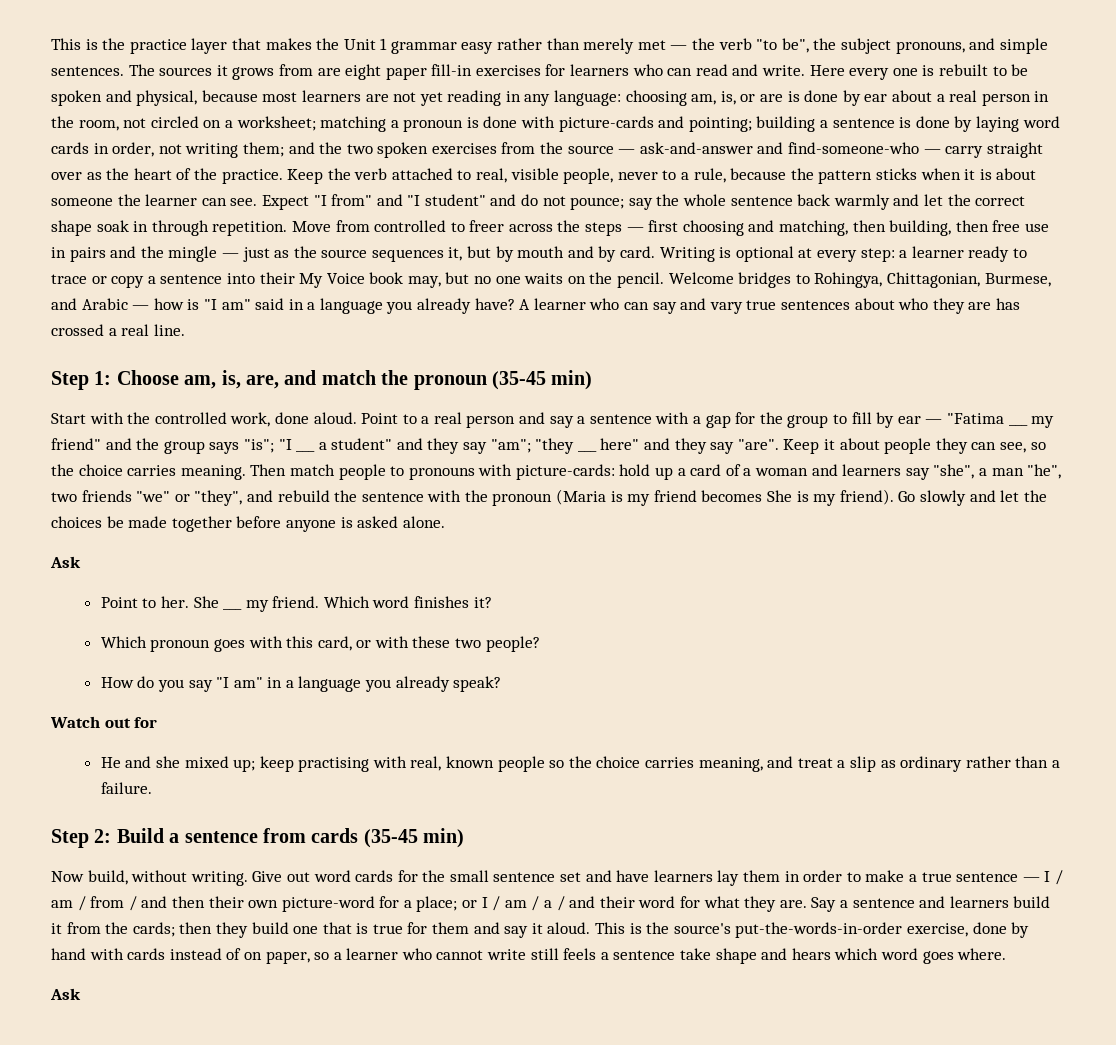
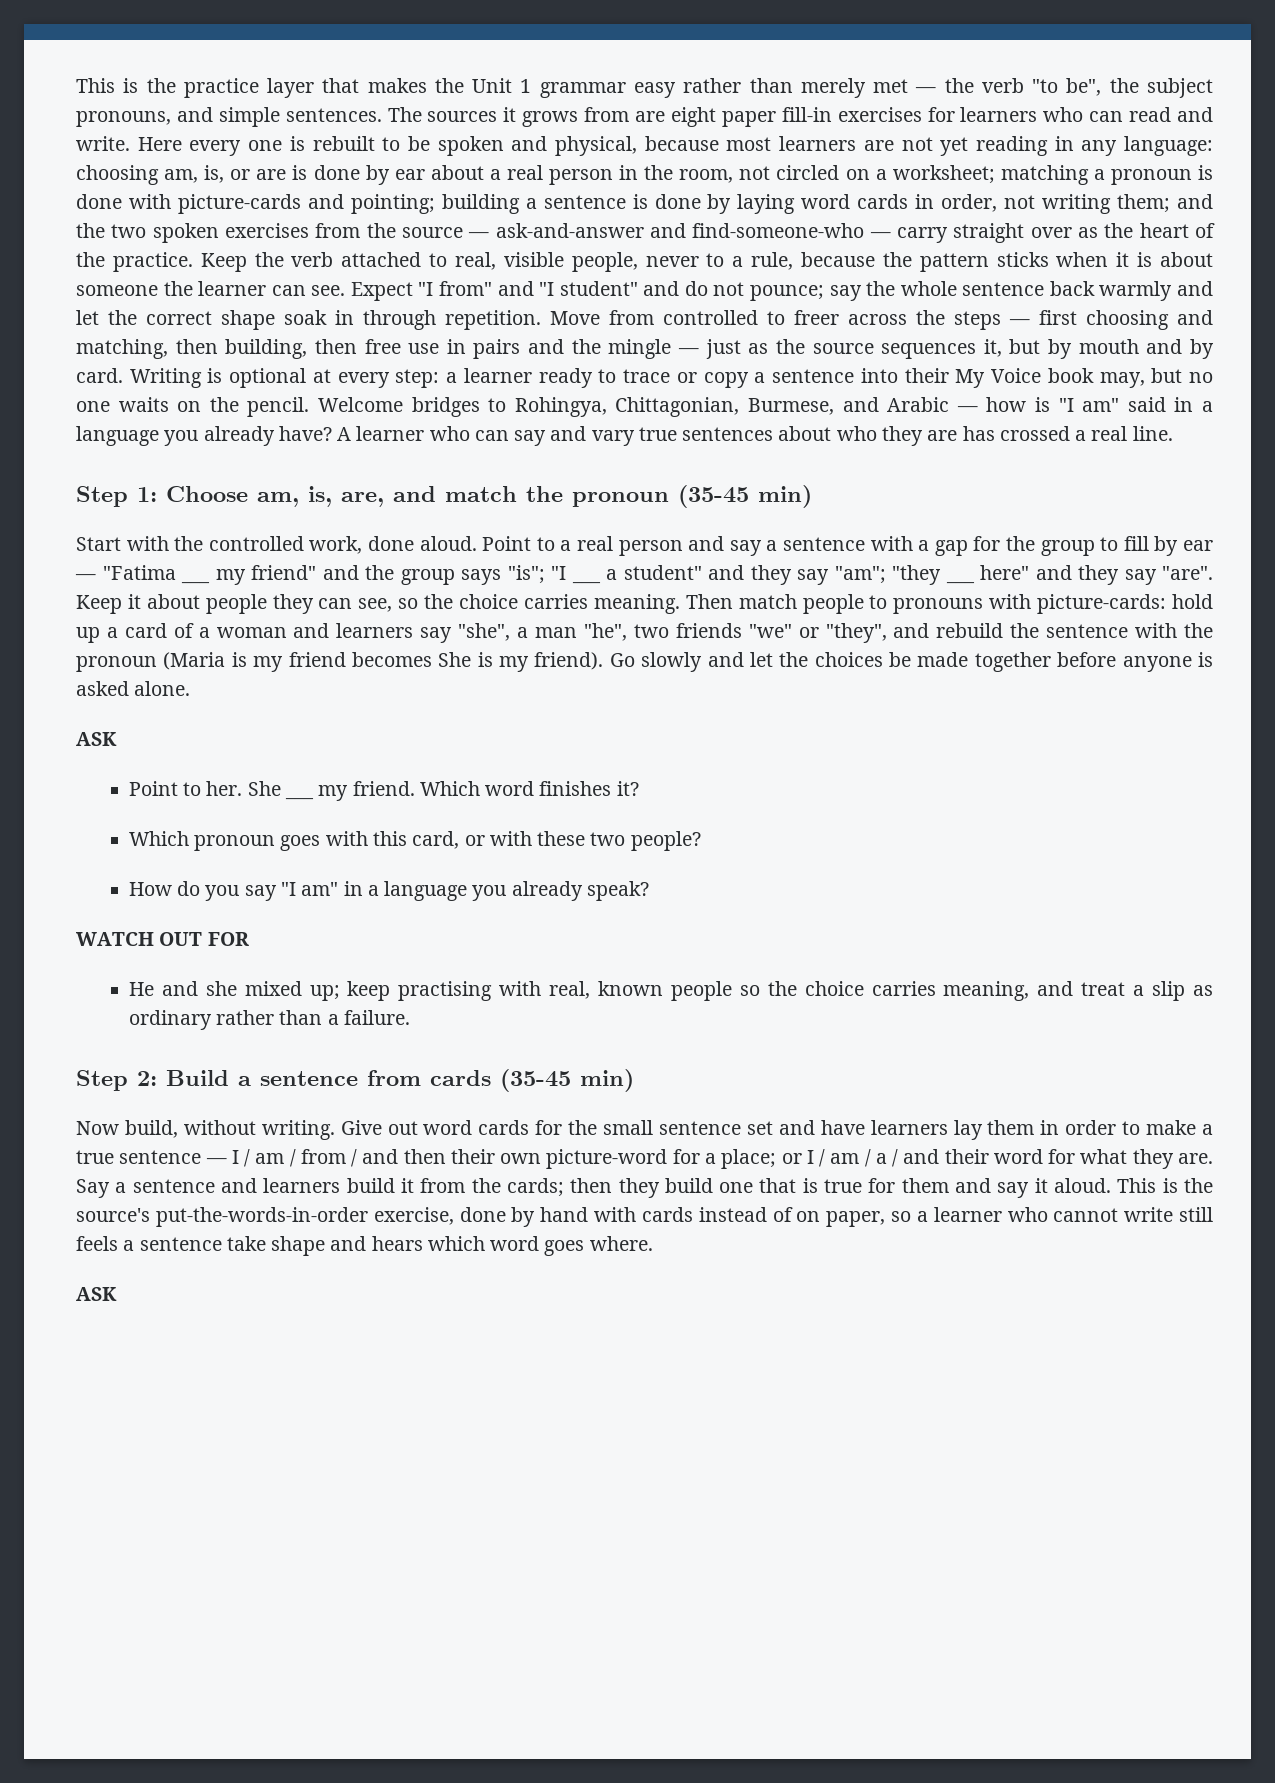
  Go slowly and let the choices be made together before anyone is asked alone.
- Ask
+ ASK
- Watch out for
+ WATCH OUT FOR
  This is the source's put-the-words-in-order exercise, done by hand with cards instead of on paper, so a learner who cannot write still feels a sentence take shape and hears which word goes where.
- Ask
+ ASK

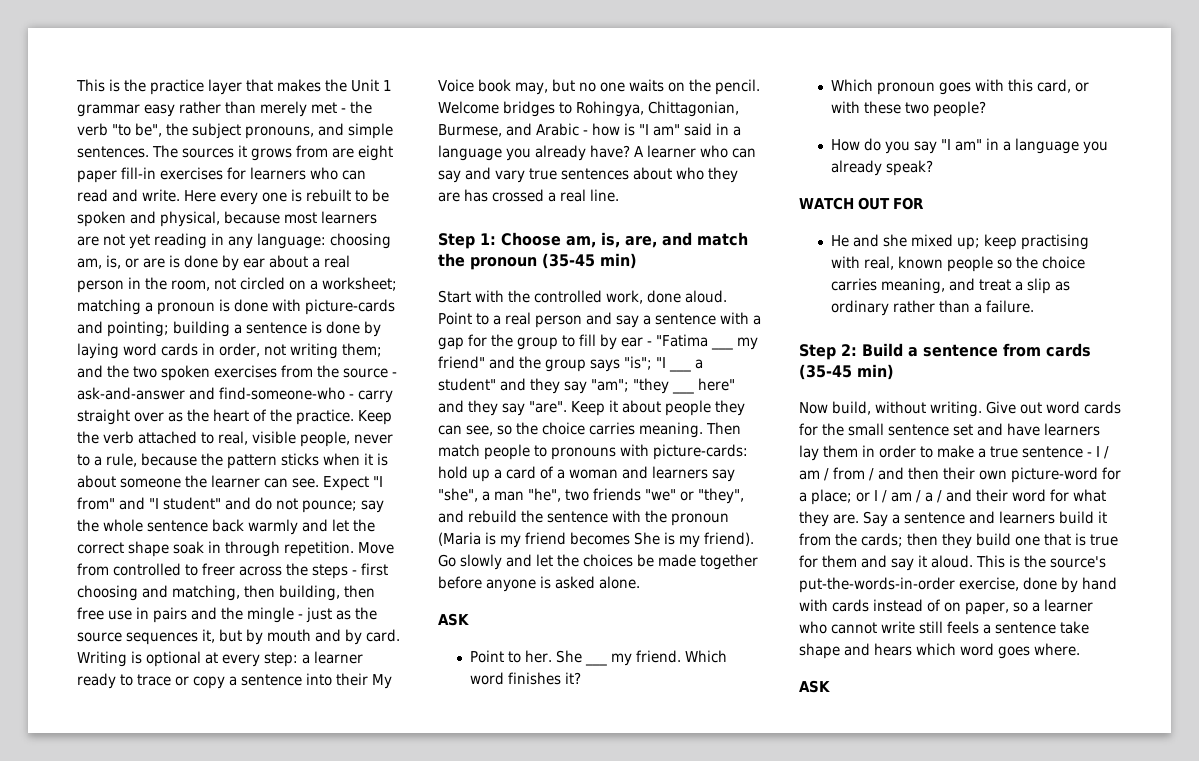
- This is the practice layer that makes the Unit 1 grammar easy rather than merely met — the verb "to be", the subject pronouns, and simple sentences.
+ This is the practice layer that makes the Unit 1 grammar easy rather than merely met - the verb "to be", the subject pronouns, and simple sentences.
- and the two spoken exercises from the source — ask-and-answer and find-someone-who — carry straight over as the heart of the practice.
+ and the two spoken exercises from the source - ask-and-answer and find-someone-who - carry straight over as the heart of the practice.
- Move from controlled to freer across the steps — first choosing and matching, then building, then free use in pairs and the mingle — just as the source sequences it, but by mouth and by card.
+ Move from controlled to freer across the steps - first choosing and matching, then building, then free use in pairs and the mingle - just as the source sequences it, but by mouth and by card.
- Welcome bridges to Rohingya, Chittagonian, Burmese, and Arabic — how is "I am" said in a language you already have?
+ Welcome bridges to Rohingya, Chittagonian, Burmese, and Arabic - how is "I am" said in a language you already have?
- Point to a real person and say a sentence with a gap for the group to fill by ear — "Fatima ___ my friend" and the group says "is"; "I ___ a student" and they say "am"; "they ___ here" and they say "are".
+ Point to a real person and say a sentence with a gap for the group to fill by ear - "Fatima ___ my friend" and the group says "is"; "I ___ a student" and they say "am"; "they ___ here" and they say "are".
- Give out word cards for the small sentence set and have learners lay them in order to make a true sentence — I / am / from / and then their own picture-word for a place; or I / am / a / and their word for what they are.
+ Give out word cards for the small sentence set and have learners lay them in order to make a true sentence - I / am / from / and then their own picture-word for a place; or I / am / a / and their word for what they are.

